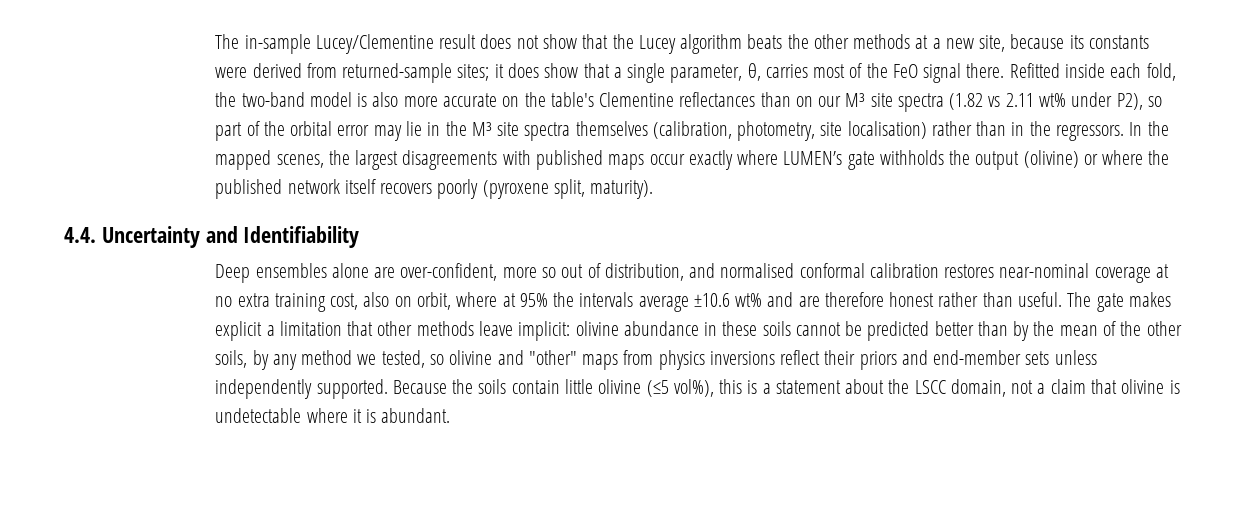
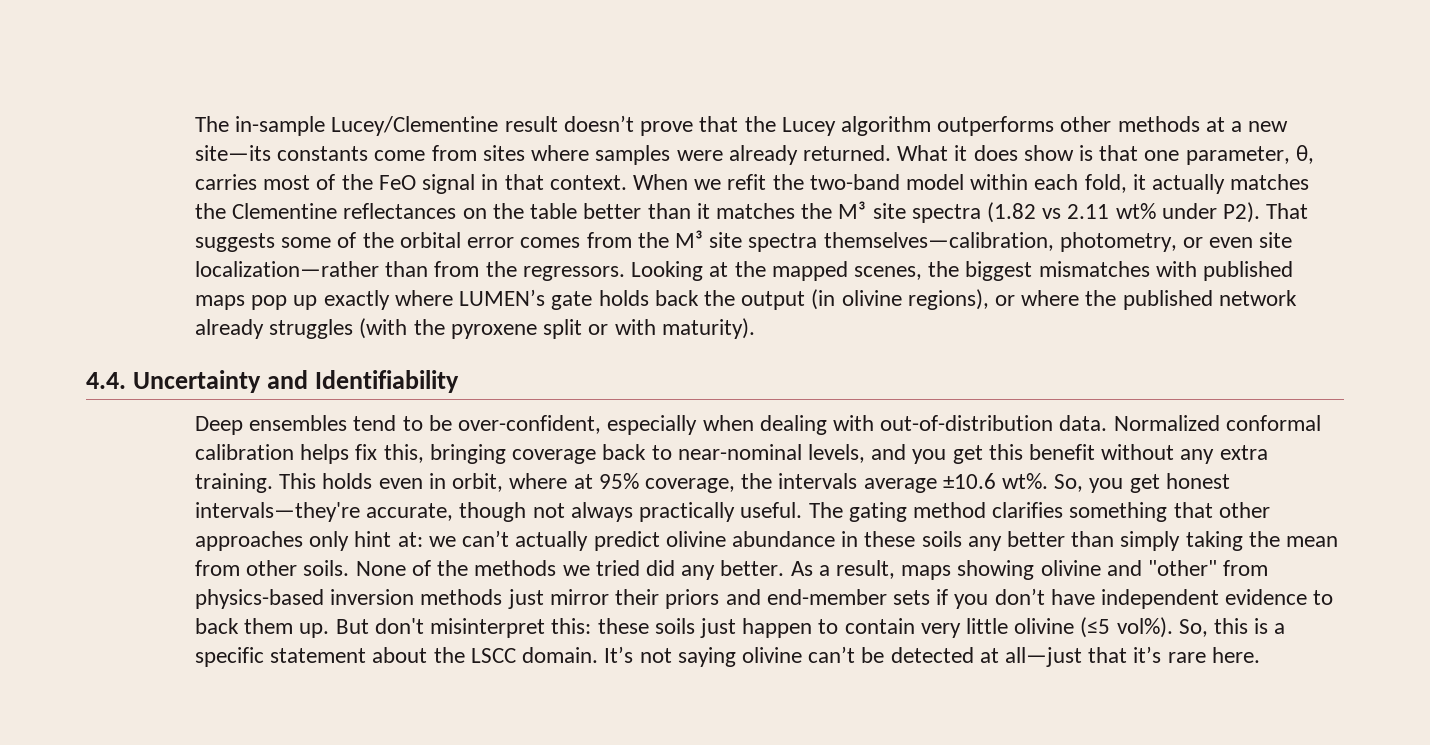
- The in-sample Lucey/Clementine result does not show that the Lucey algorithm beats the other methods at a new site, because its constants were derived from returned-sample sites; it does show that a single parameter, θ, carries most of the FeO signal there. Refitted inside each fold, the two-band model is also more accurate on the table's Clementine reflectances than on our M³ site spectra (1.82 vs 2.11 wt% under P2), so part of the orbital error may lie in the M³ site spectra themselves (calibration, photometry, site localisation) rather than in the regressors. In the mapped scenes, the largest disagreements with published maps occur exactly where LUMEN’s gate withholds the output (olivine) or where the published network itself recovers poorly (pyroxene split, maturity).
+ The in-sample Lucey/Clementine result doesn’t prove that the Lucey algorithm outperforms other methods at a new site—its constants come from sites where samples were already returned. What it does show is that one parameter, θ, carries most of the FeO signal in that context. When we refit the two-band model within each fold, it actually matches the Clementine reflectances on the table better than it matches the M³ site spectra (1.82 vs 2.11 wt% under P2). That suggests some of the orbital error comes from the M³ site spectra themselves—calibration, photometry, or even site localization—rather than from the regressors. Looking at the mapped scenes, the biggest mismatches with published maps pop up exactly where LUMEN’s gate holds back the output (in olivine regions), or where the published network already struggles (with the pyroxene split or with maturity).
- Deep ensembles alone are over-confident, more so out of distribution, and normalised conformal calibration restores near-nominal coverage at no extra training cost, also on orbit, where at 95% the intervals average ±10.6 wt% and are therefore honest rather than useful. The gate makes explicit a limitation that other methods leave implicit: olivine abundance in these soils cannot be predicted better than by the mean of the other soils, by any method we tested, so olivine and "other" maps from physics inversions reflect their priors and end-member sets unless independently supported. Because the soils contain little olivine (≤5 vol%), this is a statement about the LSCC domain, not a claim that olivine is undetectable where it is abundant.
+ Deep ensembles tend to be over-confident, especially when dealing with out-of-distribution data. Normalized conformal calibration helps fix this, bringing coverage back to near-nominal levels, and you get this benefit without any extra training. This holds even in orbit, where at 95% coverage, the intervals average ±10.6 wt%. So, you get honest intervals—they're accurate, though not always practically useful. The gating method clarifies something that other approaches only hint at: we can’t actually predict olivine abundance in these soils any better than simply taking the mean from other soils. None of the methods we tried did any better. As a result, maps showing olivine and "other" from physics-based inversion methods just mirror their priors and end-member sets if you don’t have independent evidence to back them up. But don't misinterpret this: these soils just happen to contain very little olivine (≤5 vol%). So, this is a specific statement about the LSCC domain. It’s not saying olivine can’t be detected at all—just that it’s rare here.

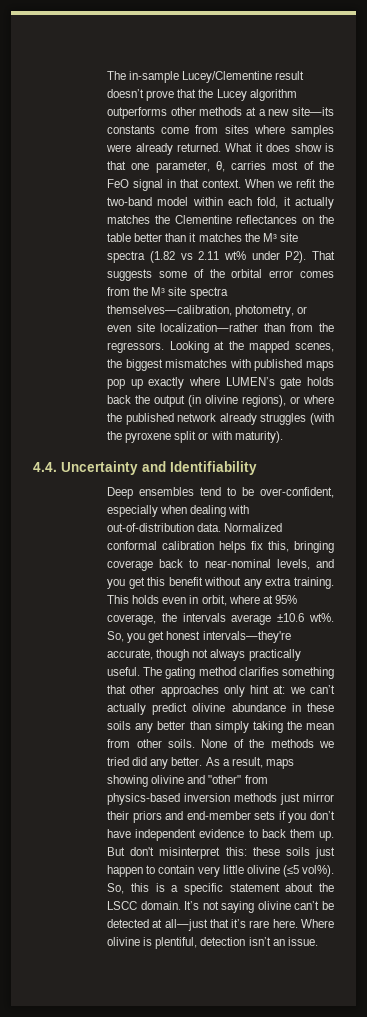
+ Where olivine is plentiful, detection isn’t an issue.

